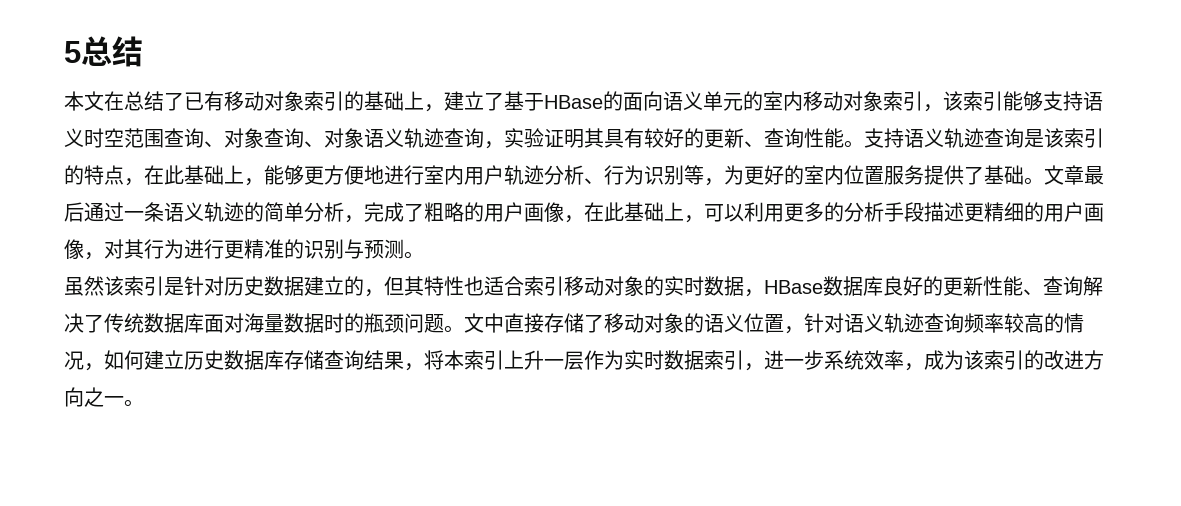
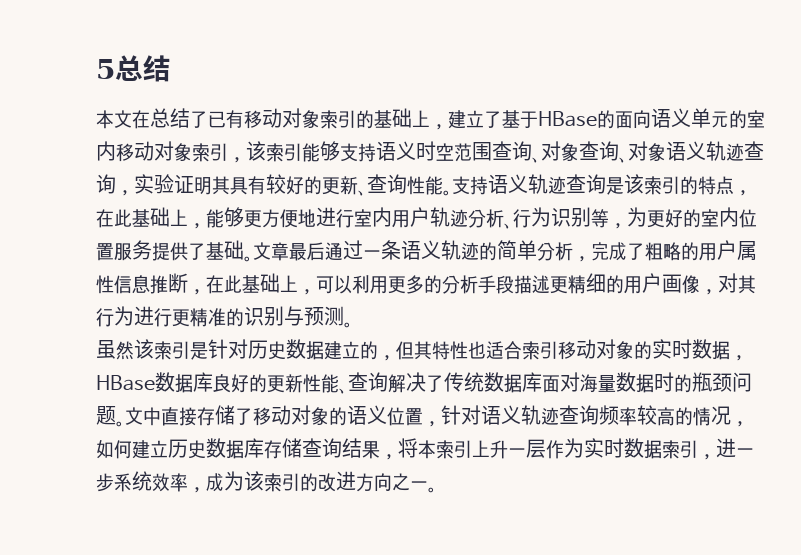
- 文章最后通过一条语义轨迹的简单分析，完成了粗略的用户画像，在此基础上，可以利用更多的分析手段描述更精细的用户画像，对其行为进行更精准的识别与预测。
+ 文章最后通过一条语义轨迹的简单分析，完成了粗略的用户属性信息推断，在此基础上，可以利用更多的分析手段描述更精细的用户画像，对其行为进行更精准的识别与预测。

